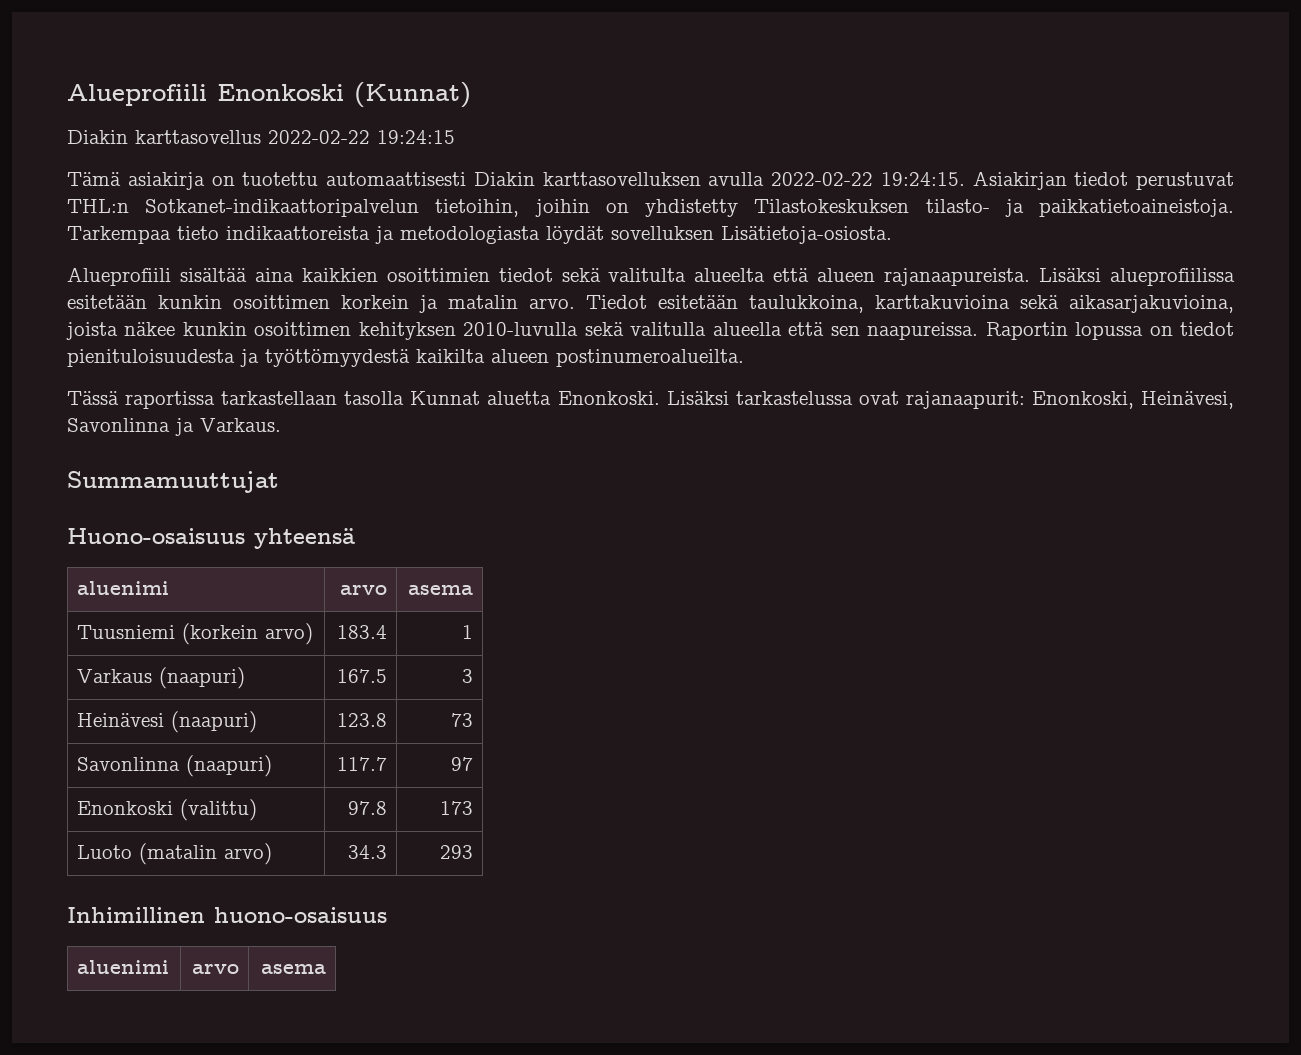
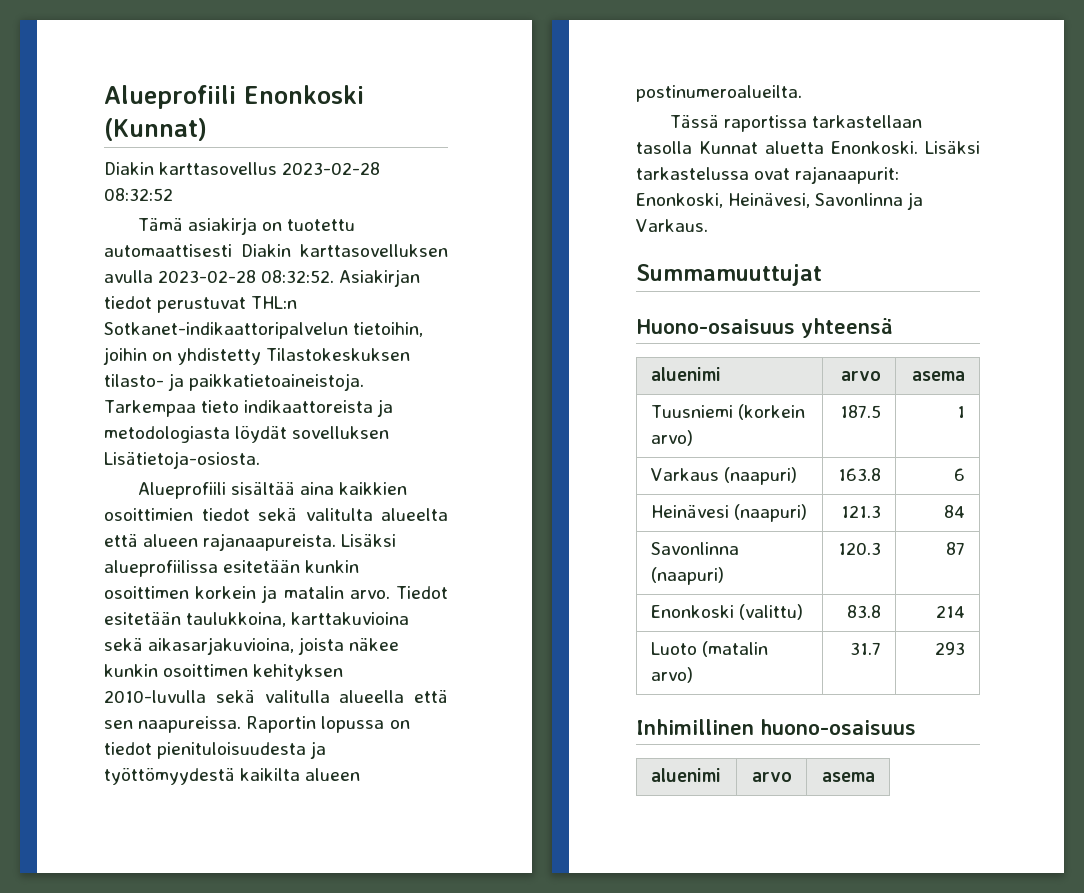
- Diakin karttasovellus 2022-02-22 19:24:15
+ Diakin karttasovellus 2023-02-28 08:32:52
- Tämä asiakirja on tuotettu automaattisesti Diakin karttasovelluksen avulla 2022-02-22 19:24:15.
+ Tämä asiakirja on tuotettu automaattisesti Diakin karttasovelluksen avulla 2023-02-28 08:32:52.
- Tuusniemi (korkein arvo) | 183.4 | 1
+ Tuusniemi (korkein arvo) | 187.5 | 1
- Varkaus (naapuri) | 167.5 | 3
+ Varkaus (naapuri) | 163.8 | 6
- Heinävesi (naapuri) | 123.8 | 73
+ Heinävesi (naapuri) | 121.3 | 84
- Savonlinna (naapuri) | 117.7 | 97
+ Savonlinna (naapuri) | 120.3 | 87
- Enonkoski (valittu) | 97.8 | 173
+ Enonkoski (valittu) | 83.8 | 214
- Luoto (matalin arvo) | 34.3 | 293
+ Luoto (matalin arvo) | 31.7 | 293

